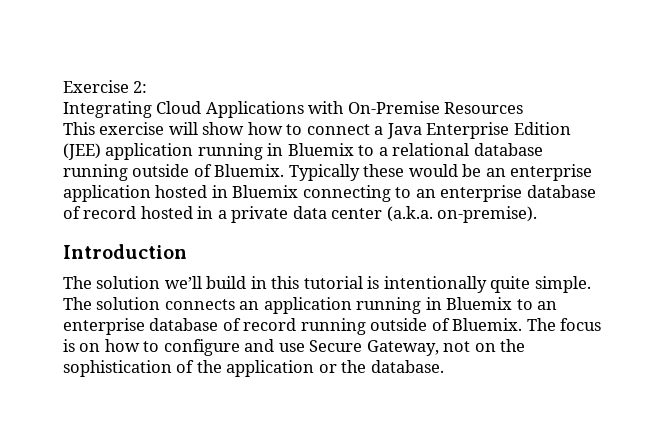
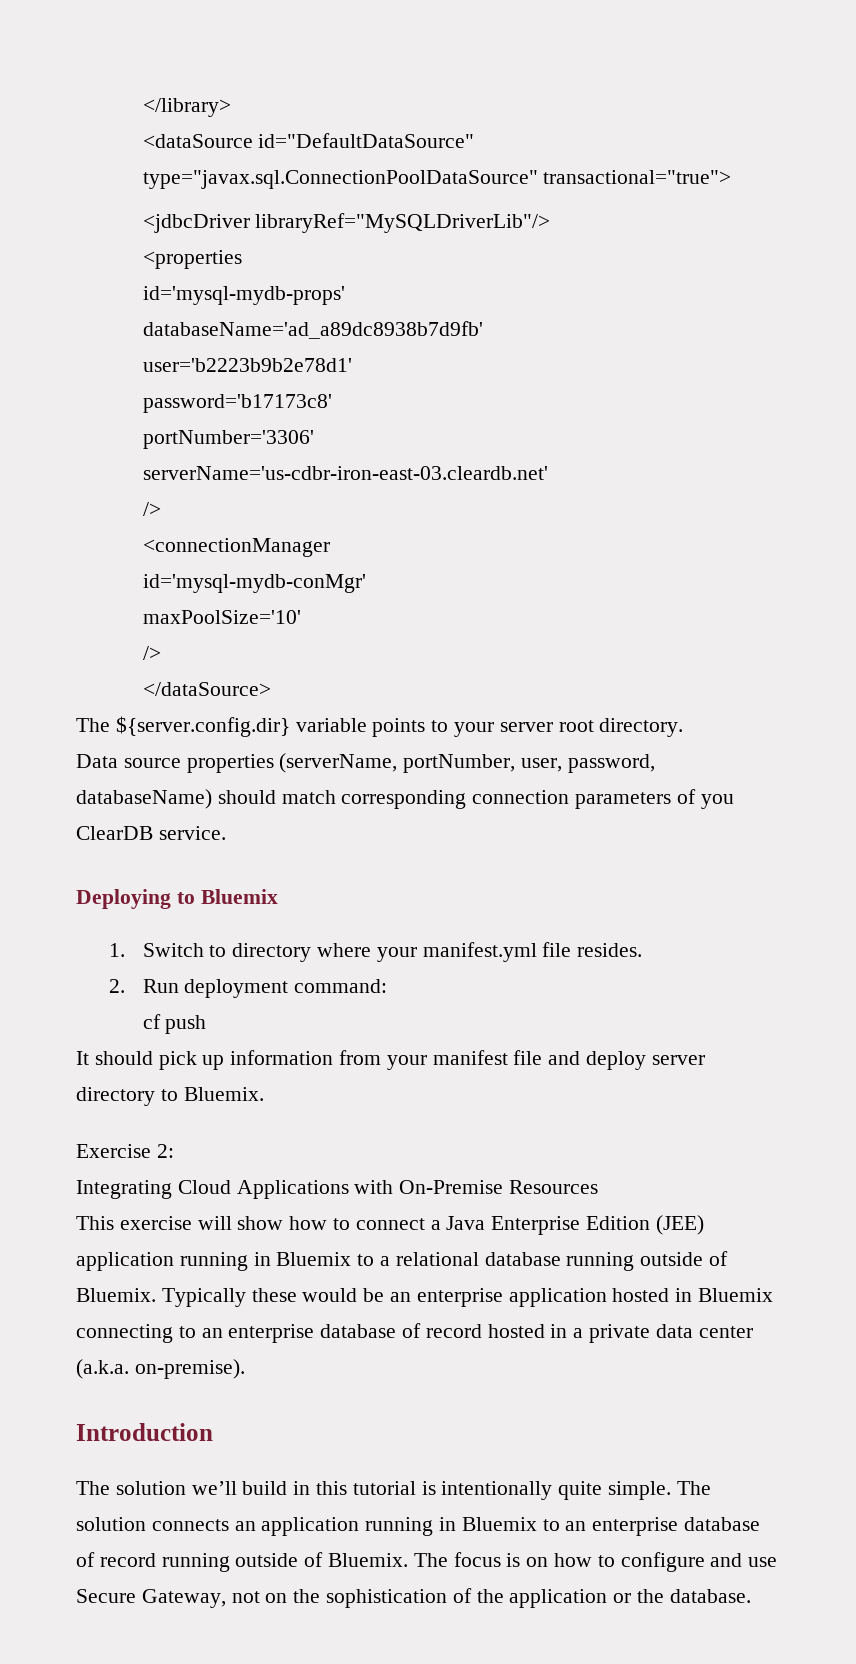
+ </library>
+ <dataSource id="DefaultDataSource" type="javax.sql.ConnectionPoolDataSource" transactional="true">
+ <jdbcDriver libraryRef="MySQLDriverLib"/>
+ <properties
+ id='mysql-mydb-props'
+ databaseName='ad_a89dc8938b7d9fb'
+ user='b2223b9b2e78d1'
+ password='b17173c8'
+ portNumber='3306'
+ serverName='us-cdbr-iron-east-03.cleardb.net'
+ />
+ <connectionManager
+ id='mysql-mydb-conMgr'
+ maxPoolSize='10'
+ />
+ </dataSource>
+ The ${server.config.dir} variable points to your server root directory.
+ Data source properties (serverName, portNumber, user, password, databaseName) should match corresponding connection parameters of you ClearDB service.
+ Deploying to Bluemix
+ 1. Switch to directory where your manifest.yml file resides.
+ 2. Run deployment command:
+ cf push
+ It should pick up information from your manifest file and deploy server directory to Bluemix.

